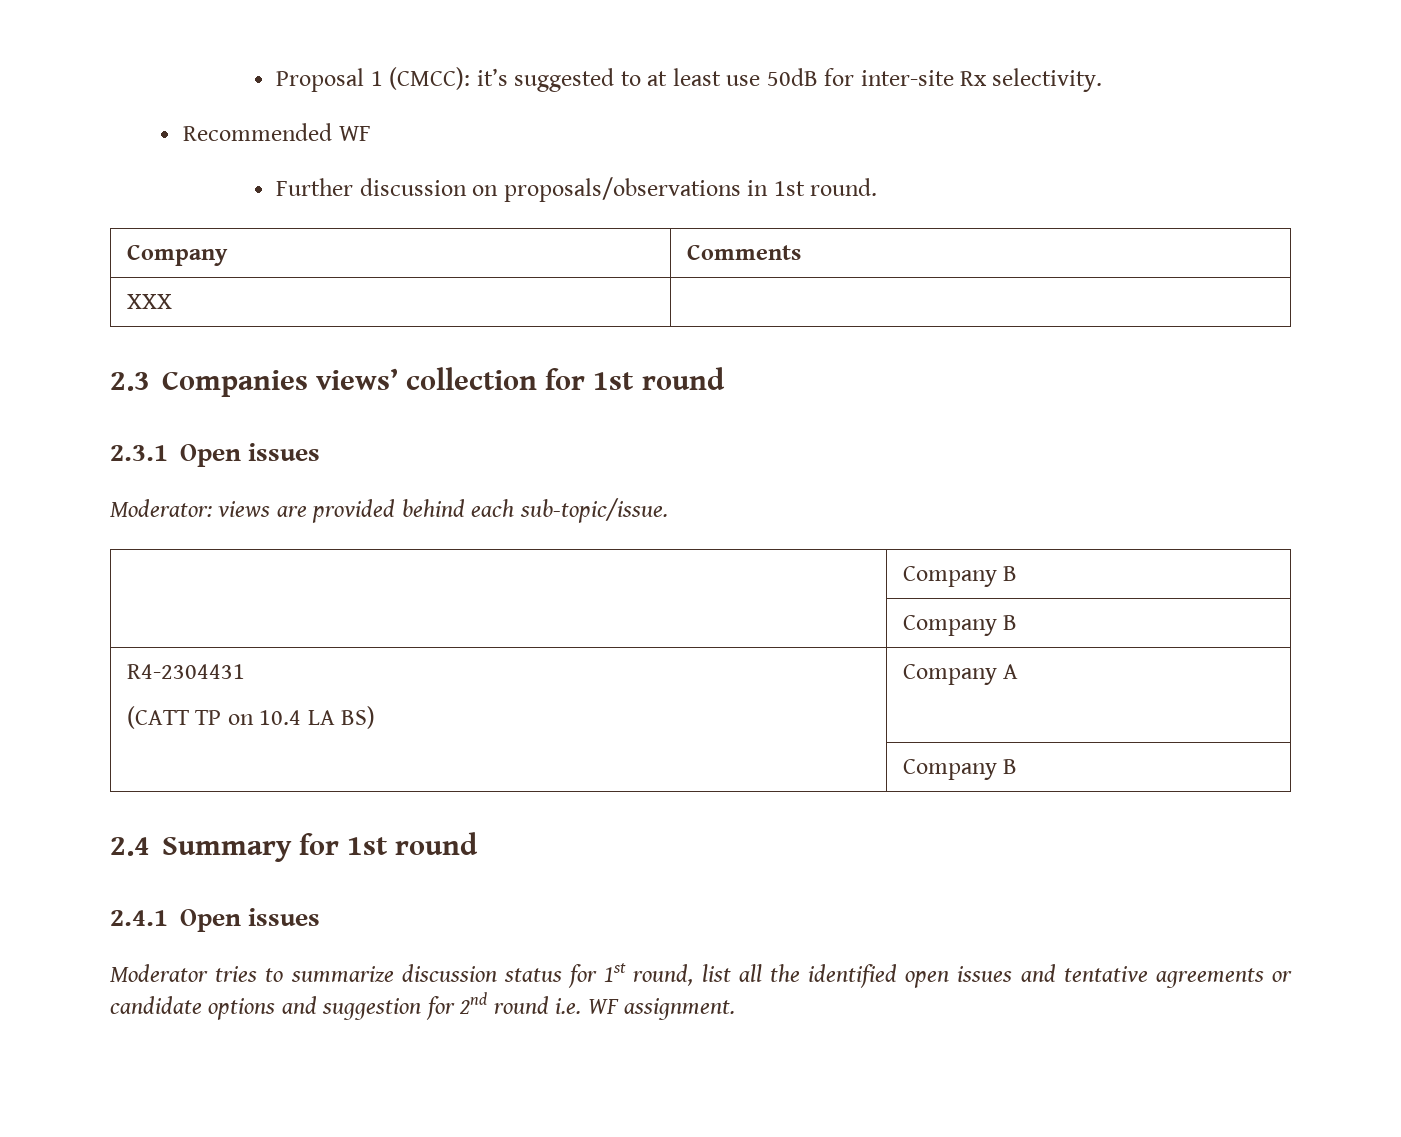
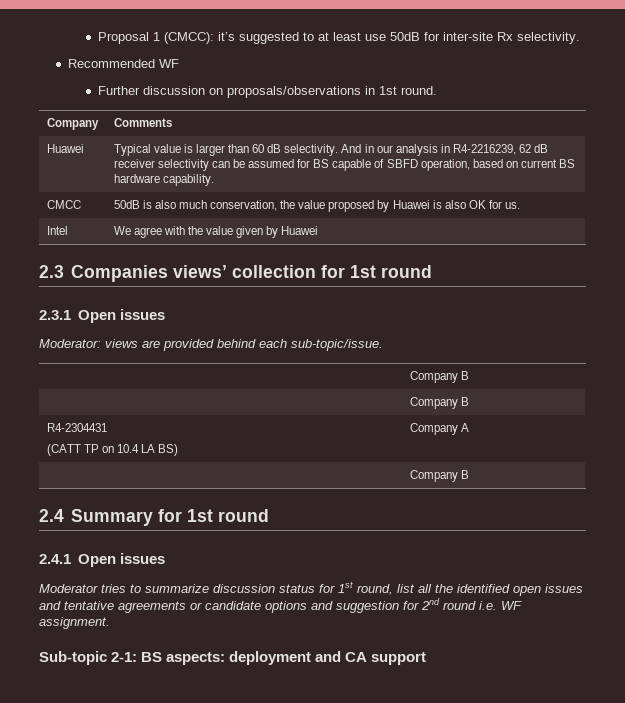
- XXX |
+ Huawei | Typical value is larger than 60 dB selectivity. And in our analysis in R4-2216239, 62 dB receiver selectivity can be assumed for BS capable of SBFD operation, based on current BS hardware capability.
+ CMCC | 50dB is also much conservation, the value proposed by Huawei is also OK for us.
+ Intel | We agree with the value given by Huawei
+ Sub-topic 2-1: BS aspects: deployment and CA support

